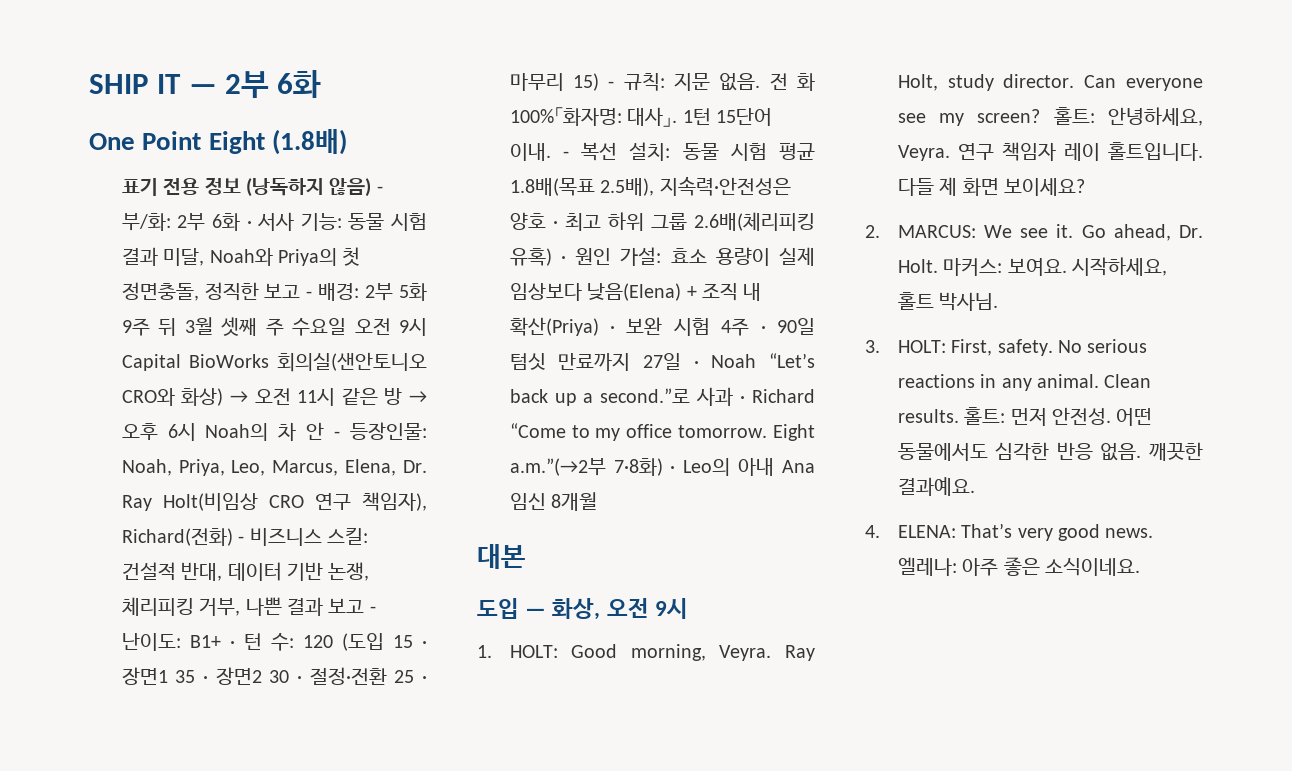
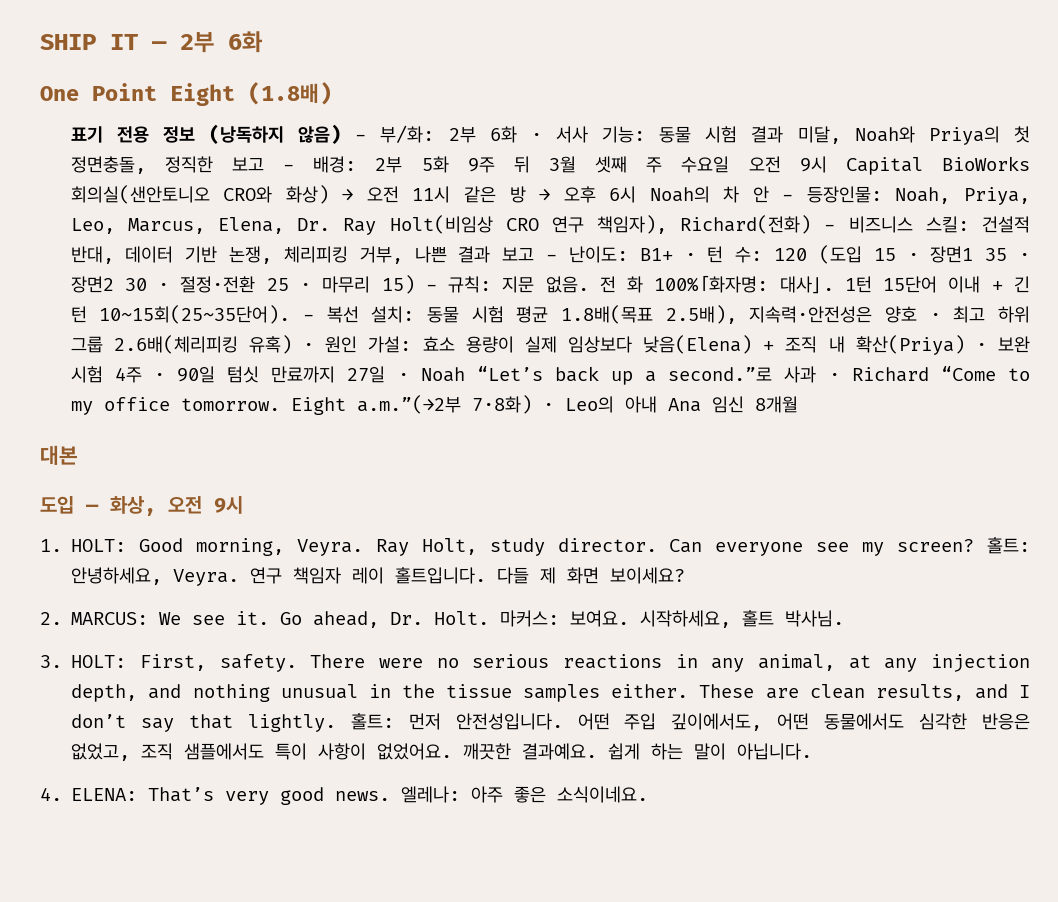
- 1턴 15단어 이내.
+ 1턴 15단어 이내 + 긴 턴 10~15회(25~35단어).
- No serious reactions in any animal. Clean results. 홀트: 먼저 안전성. 어떤 동물에서도 심각한 반응 없음. 깨끗한 결과예요.
+ There were no serious reactions in any animal, at any injection depth, and nothing unusual in the tissue samples either. These are clean results, and I don’t say that lightly. 홀트: 먼저 안전성입니다. 어떤 주입 깊이에서도, 어떤 동물에서도 심각한 반응은 없었고, 조직 샘플에서도 특이 사항이 없었어요. 깨끗한 결과예요. 쉽게 하는 말이 아닙니다.

